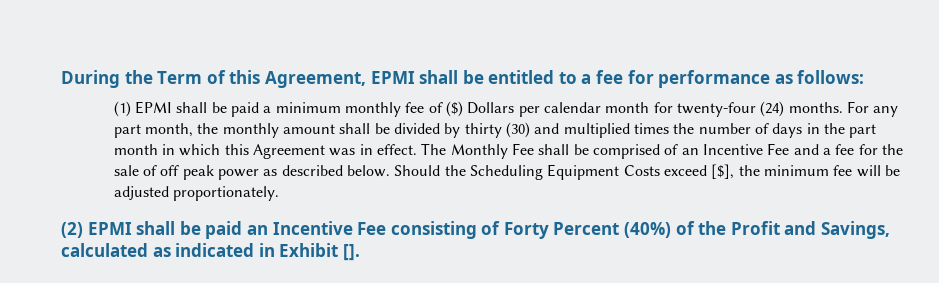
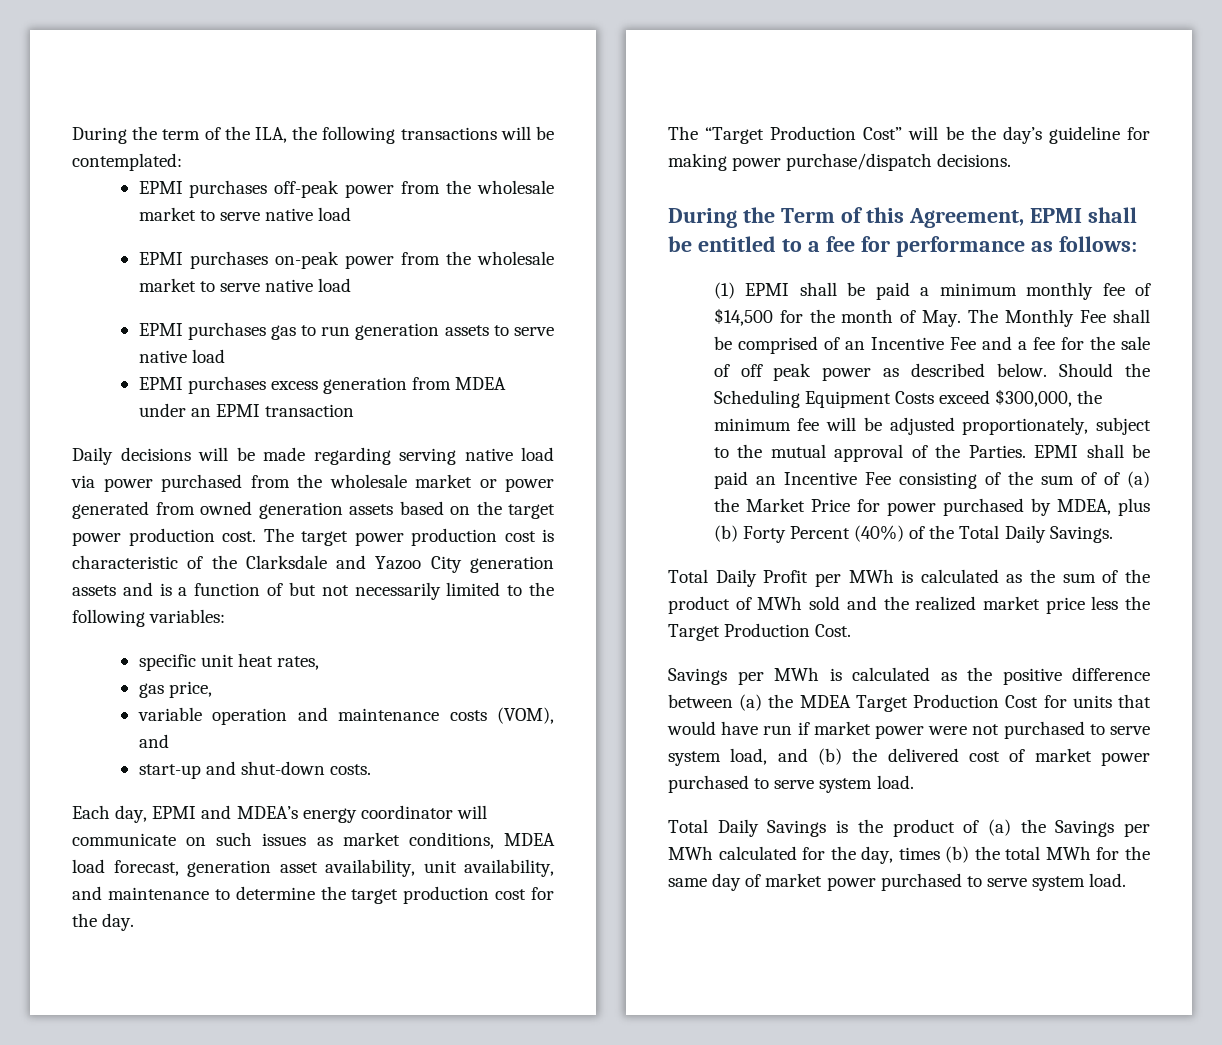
+ During the term of the ILA, the following transactions will be contemplated:
+ EPMI purchases off-peak power from the wholesale market to serve native load
+ EPMI purchases on-peak power from the wholesale market to serve native load
+ EPMI purchases gas to run generation assets to serve native load
+ EPMI purchases excess generation from MDEA under an EPMI transaction
+ Daily decisions will be made regarding serving native load via power purchased from the wholesale market or power generated from owned generation assets based on the target power production cost. The target power production cost is characteristic of the Clarksdale and Yazoo City generation assets and is a function of but not necessarily limited to the following variables:
+ specific unit heat rates,
+ gas price,
+ variable operation and maintenance costs (VOM), and
+ start-up and shut-down costs.
+ Each day, EPMI and MDEA’s energy coordinator will communicate on such issues as market conditions, MDEA load forecast, generation asset availability, unit availability, and maintenance to determine the target production cost for the day.
+ The “Target Production Cost” will be the day’s guideline for making power purchase/dispatch decisions.
- (1) EPMI shall be paid a minimum monthly fee of ($) Dollars per calendar month for twenty-four (24) months. For any part month, the monthly amount shall be divided by thirty (30) and multiplied times the number of days in the part month in which this Agreement was in effect. The Monthly Fee shall be comprised of an Incentive Fee and a fee for the sale of off peak power as described below.
+ (1) EPMI shall be paid a minimum monthly fee of $14,500 for the month of May. The Monthly Fee shall be comprised of an Incentive Fee and a fee for the sale of off peak power as described below.
- Should the Scheduling Equipment Costs exceed [$], the minimum fee will be adjusted proportionately.
- (2) EPMI shall be paid an Incentive Fee consisting of Forty Percent (40%) of the Profit and Savings, calculated as indicated in Exhibit [].
+ Should the Scheduling Equipment Costs exceed $300,000, the minimum fee will be adjusted proportionately, subject to the mutual approval of the Parties. EPMI shall be paid an Incentive Fee consisting of the sum of of (a) the Market Price for power purchased by MDEA, plus (b) Forty Percent (40%) of the Total Daily Savings.
+ Total Daily Profit per MWh is calculated as the sum of the product of MWh sold and the realized market price less the Target Production Cost.
+ Savings per MWh is calculated as the positive difference between (a) the MDEA Target Production Cost for units that would have run if market power were not purchased to serve system load, and (b) the delivered cost of market power purchased to serve system load.
+ Total Daily Savings is the product of (a) the Savings per MWh calculated for the day, times (b) the total MWh for the same day of market power purchased to serve system load.

